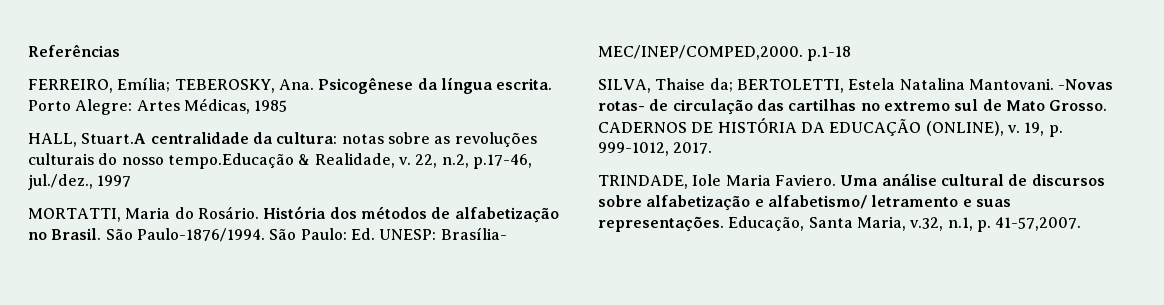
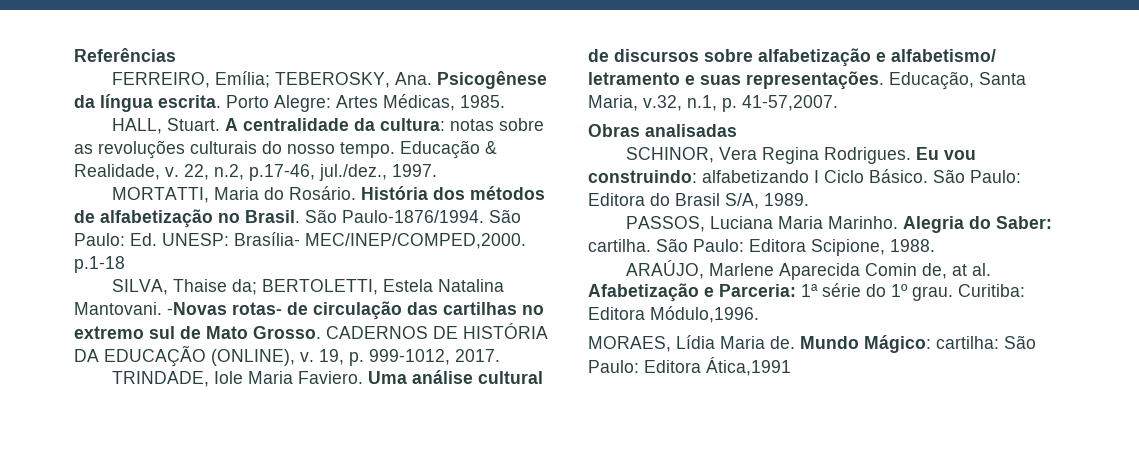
- Porto Alegre: Artes Médicas, 1985
+ Porto Alegre: Artes Médicas, 1985.
- HALL, Stuart.A centralidade da cultura: notas sobre as revoluções culturais do nosso tempo.Educação & Realidade, v.
+ HALL, Stuart. A centralidade da cultura: notas sobre as revoluções culturais do nosso tempo. Educação & Realidade, v.
- 22, n.2, p.17-46, jul./dez., 1997
+ 22, n.2, p.17-46, jul./dez., 1997.
+ Obras analisadas
+ SCHINOR, Vera Regina Rodrigues. Eu vou construindo: alfabetizando I Ciclo Básico. São Paulo: Editora do Brasil S/A, 1989.
+ PASSOS, Luciana Maria Marinho. Alegria do Saber: cartilha. São Paulo: Editora Scipione, 1988.
+ ARAÚJO, Marlene Aparecida Comin de, at al. Afabetização e Parceria: 1ª série do 1º grau. Curitiba: Editora Módulo,1996.
+ MORAES, Lídia Maria de. Mundo Mágico: cartilha: São Paulo: Editora Ática,1991

